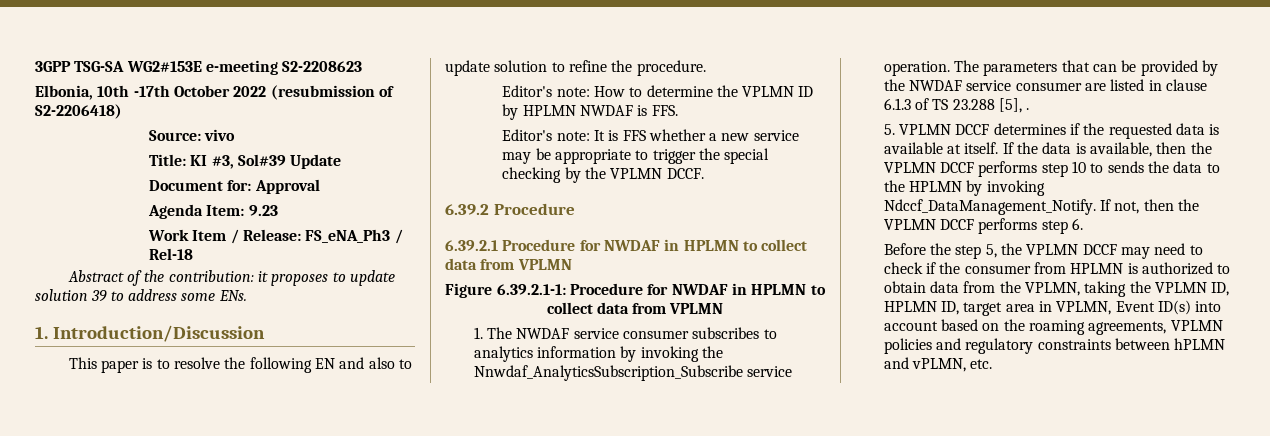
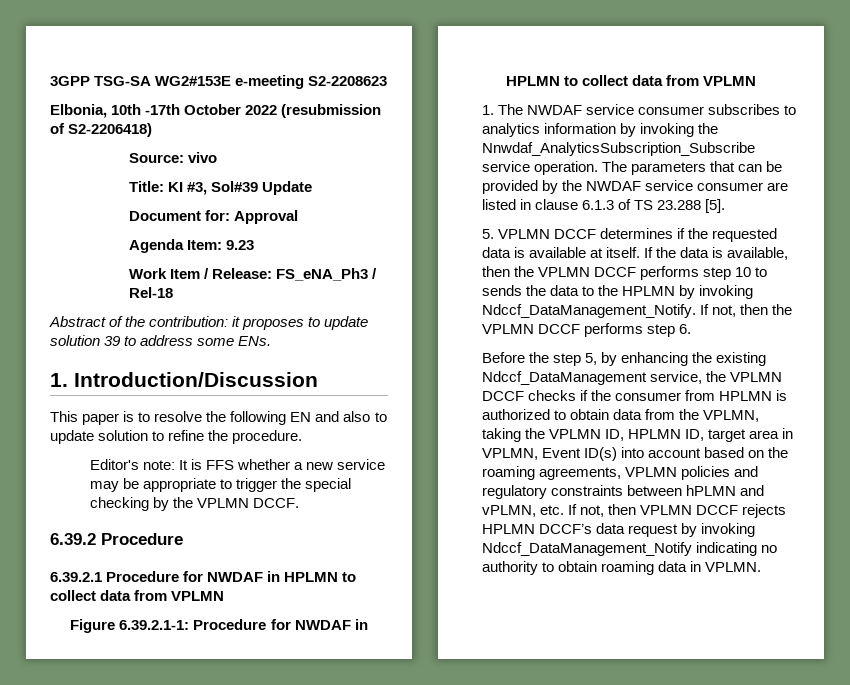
- Editor's note: How to determine the VPLMN ID by HPLMN NWDAF is FFS.
- The parameters that can be provided by the NWDAF service consumer are listed in clause 6.1.3 of TS 23.288 [5], .
+ The parameters that can be provided by the NWDAF service consumer are listed in clause 6.1.3 of TS 23.288 [5].
- Before the step 5, the VPLMN DCCF may need to check if the consumer from HPLMN is authorized to obtain data from the VPLMN, taking the VPLMN ID, HPLMN ID, target area in VPLMN, Event ID(s) into account based on the roaming agreements, VPLMN policies and regulatory constraints between hPLMN and vPLMN, etc.
+ Before the step 5, by enhancing the existing Ndccf_DataManagement service, the VPLMN DCCF checks if the consumer from HPLMN is authorized to obtain data from the VPLMN, taking the VPLMN ID, HPLMN ID, target area in VPLMN, Event ID(s) into account based on the roaming agreements, VPLMN policies and regulatory constraints between hPLMN and vPLMN, etc. If not, then VPLMN DCCF rejects HPLMN DCCF’s data request by invoking Ndccf_DataManagement_Notify indicating no authority to obtain roaming data in VPLMN.

